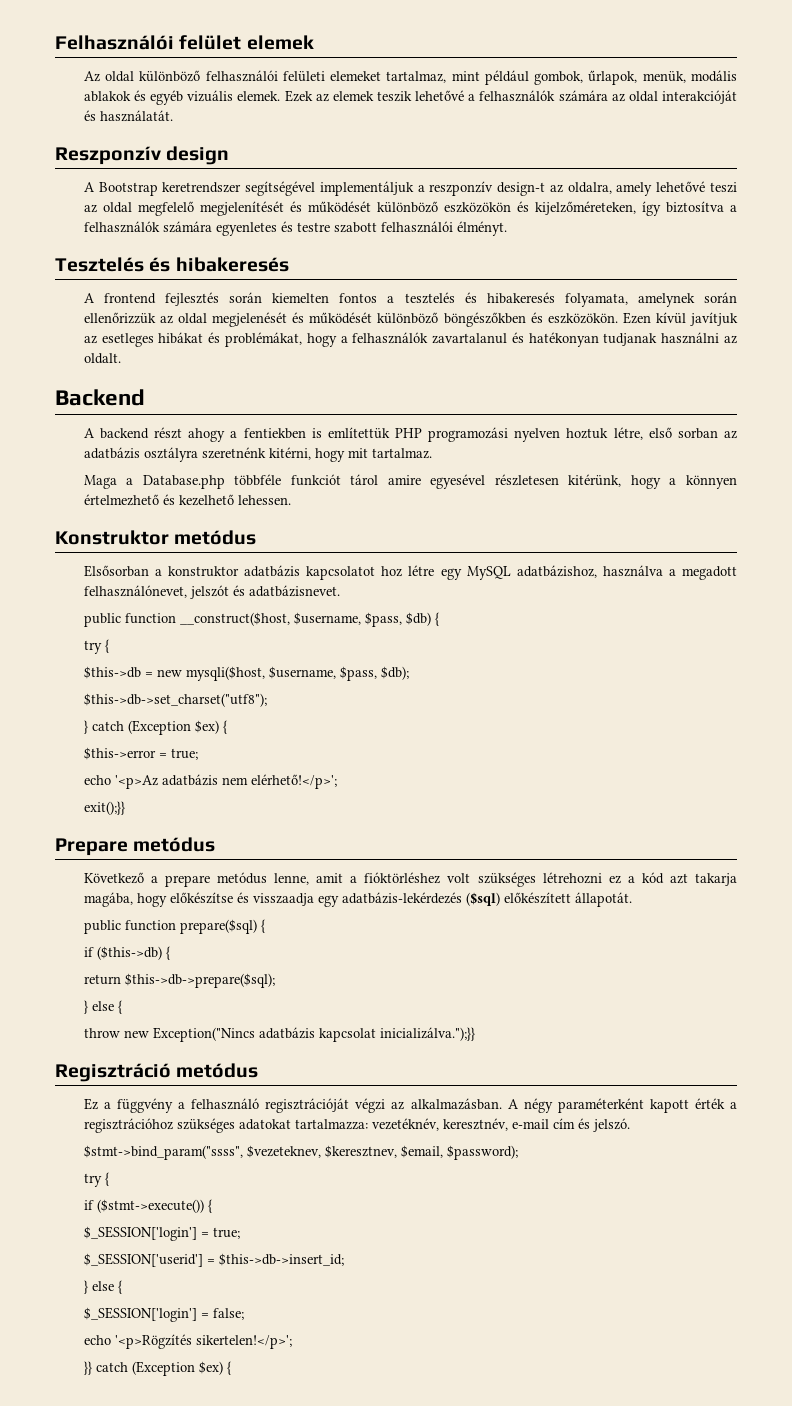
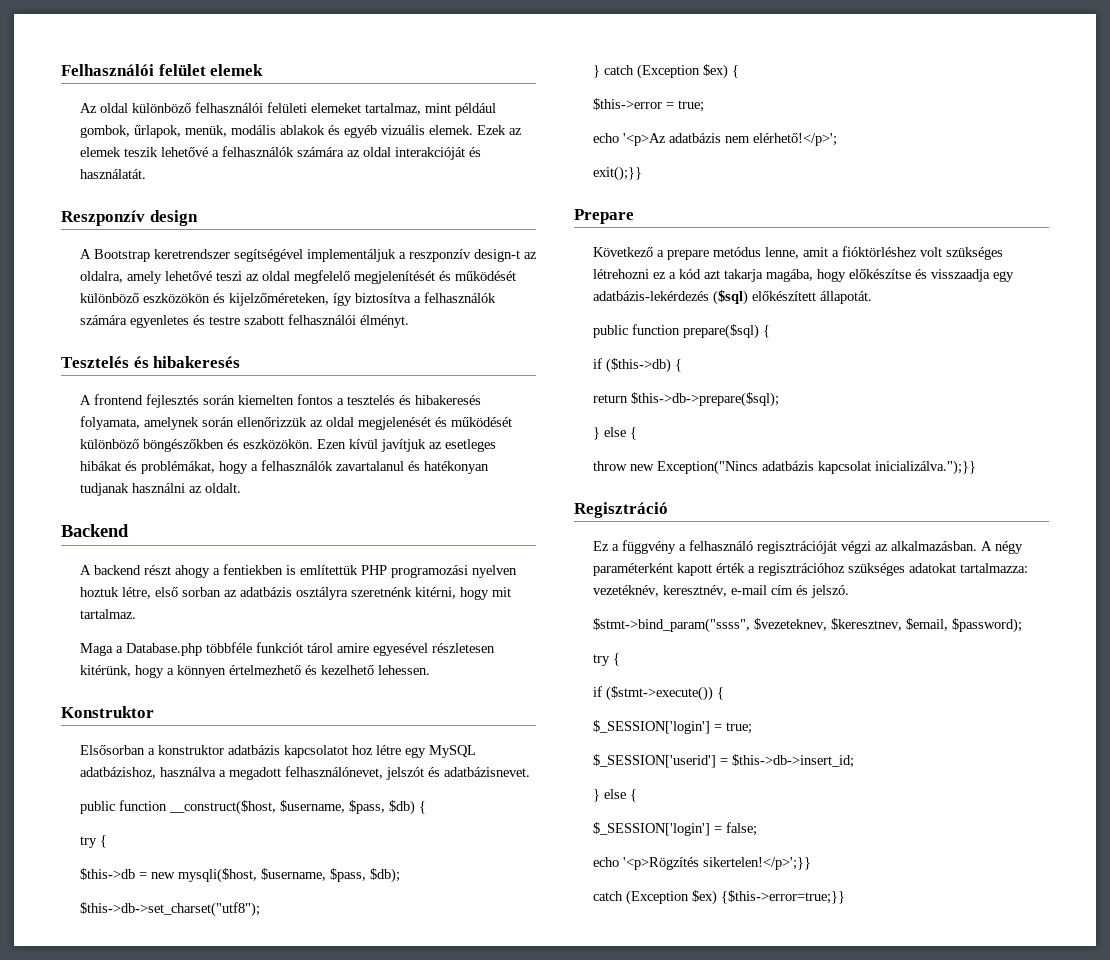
- Konstruktor metódus
+ Konstruktor
- Prepare metódus
+ Prepare
- Regisztráció metódus
+ Regisztráció
- echo '<p>Rögzítés sikertelen!</p>';
- }} catch (Exception $ex) {
+ echo '<p>Rögzítés sikertelen!</p>';}}
+ catch (Exception $ex) {$this->error=true;}}

